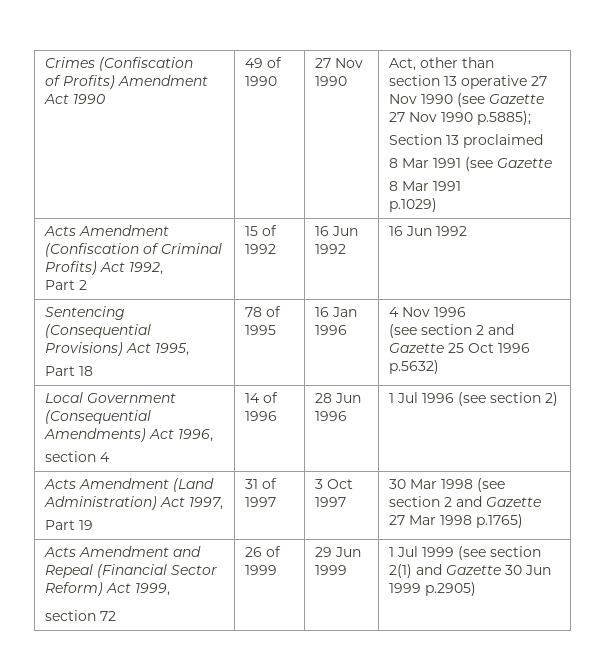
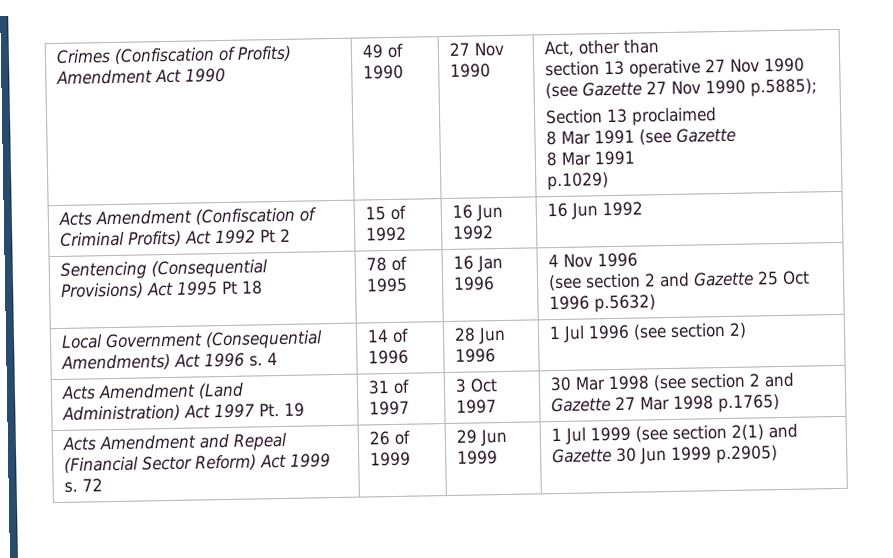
- Crimes (Confiscation
- of Profits) Amendment Act 1990 | 49 of 1990 | 27 Nov 1990 | Act, other than
+ Crimes (Confiscation of Profits) Amendment Act 1990 | 49 of 1990 | 27 Nov 1990 | Act, other than
- Acts Amendment (Confiscation of Criminal Profits) Act 1992,
- Part 2 | 15 of 1992 | 16 Jun 1992 | 16 Jun 1992
+ Acts Amendment (Confiscation of Criminal Profits) Act 1992 Pt 2 | 15 of 1992 | 16 Jun 1992 | 16 Jun 1992
- Sentencing (Consequential Provisions) Act 1995,
- Part 18 | 78 of 1995 | 16 Jan 1996 | 4 Nov 1996
+ Sentencing (Consequential Provisions) Act 1995 Pt 18 | 78 of 1995 | 16 Jan 1996 | 4 Nov 1996
- Local Government (Consequential Amendments) Act 1996,
- section 4 | 14 of 1996 | 28 Jun 1996 | 1 Jul 1996 (see section 2)
+ Local Government (Consequential Amendments) Act 1996 s. 4 | 14 of 1996 | 28 Jun 1996 | 1 Jul 1996 (see section 2)
- Acts Amendment (Land Administration) Act 1997,
- Part 19 | 31 of 1997 | 3 Oct 1997 | 30 Mar 1998 (see section 2 and Gazette 27 Mar 1998 p.1765)
+ Acts Amendment (Land Administration) Act 1997 Pt. 19 | 31 of 1997 | 3 Oct 1997 | 30 Mar 1998 (see section 2 and Gazette 27 Mar 1998 p.1765)
- Acts Amendment and Repeal (Financial Sector Reform) Act 1999,
- section 72 | 26 of 1999 | 29 Jun 1999 | 1 Jul 1999 (see section 2(1) and Gazette 30 Jun 1999 p.2905)
+ Acts Amendment and Repeal (Financial Sector Reform) Act 1999 s. 72 | 26 of 1999 | 29 Jun 1999 | 1 Jul 1999 (see section 2(1) and Gazette 30 Jun 1999 p.2905)

